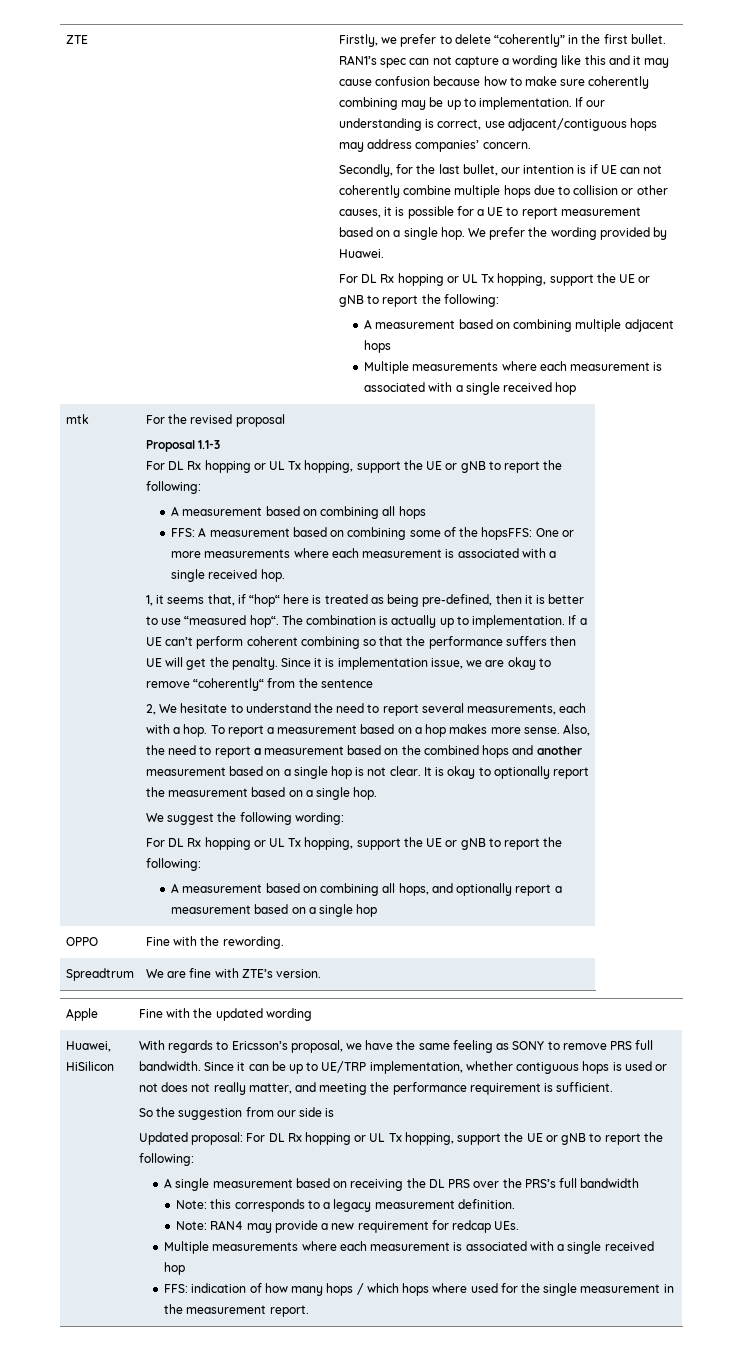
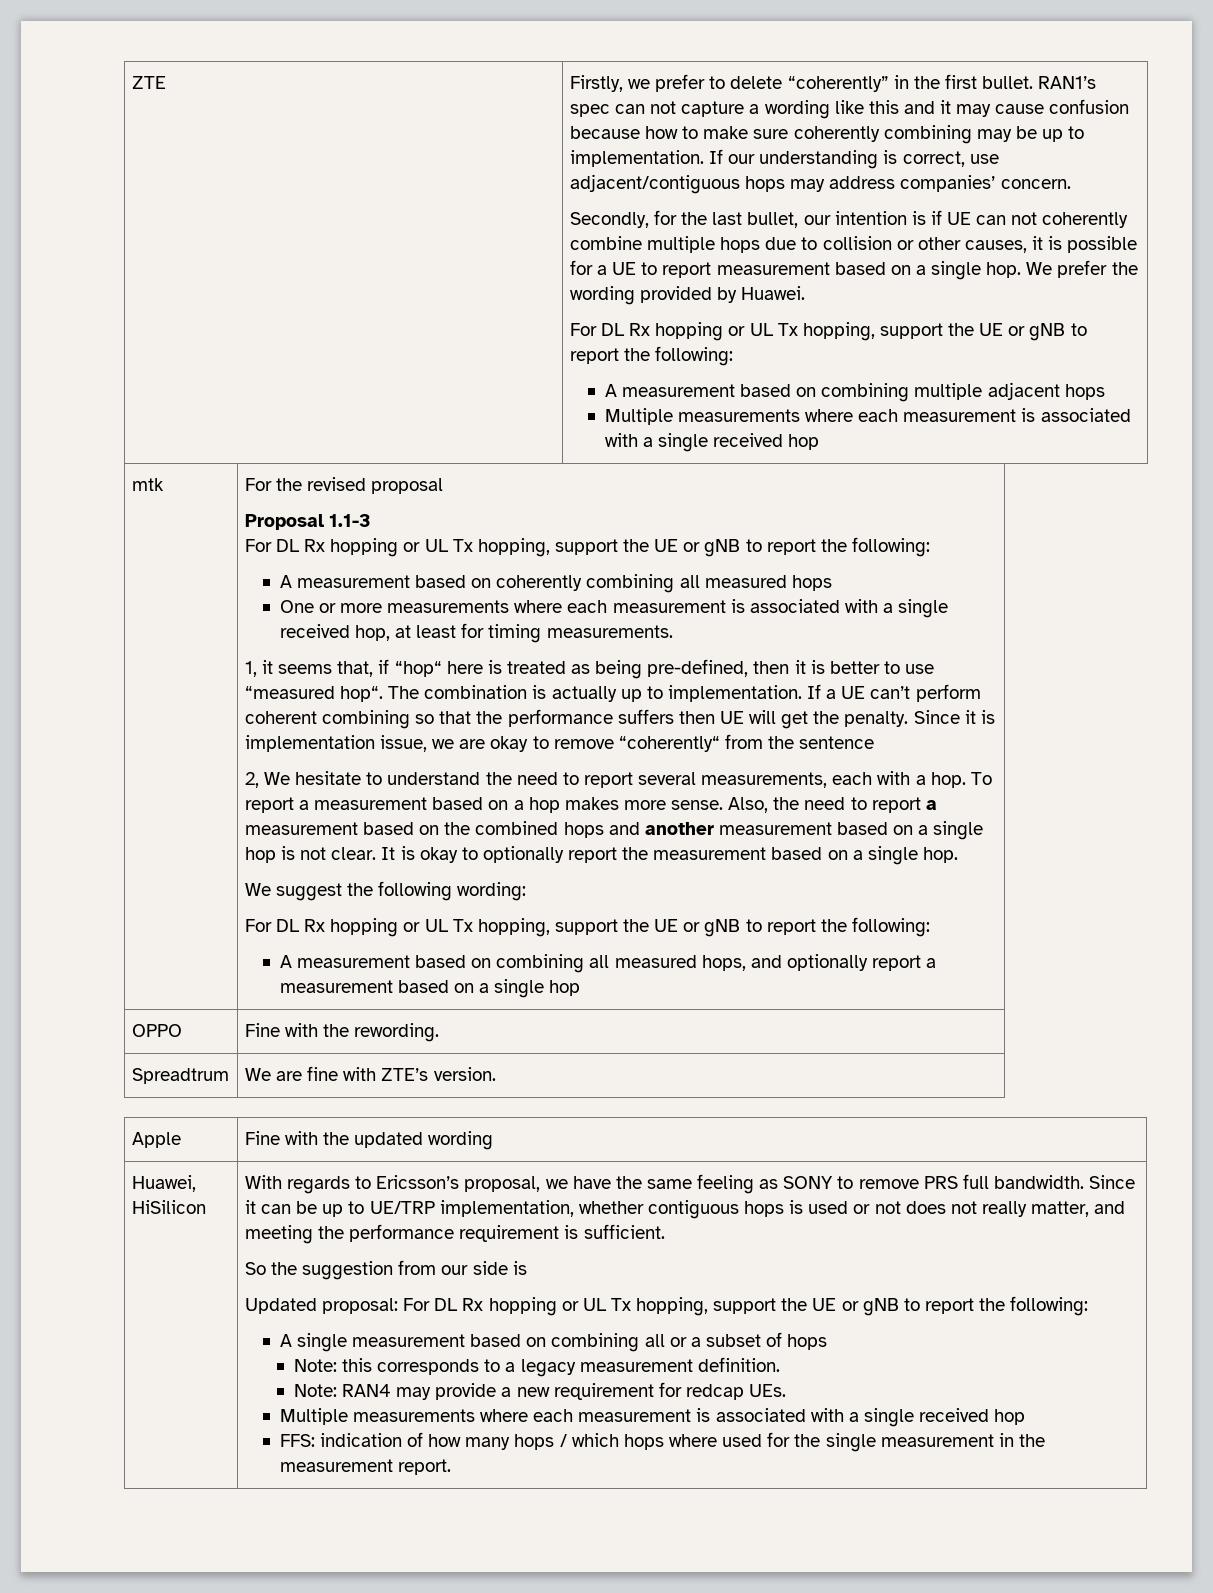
- A measurement based on combining all hops
- FFS: A measurement based on combining some of the hopsFFS: One or more measurements where each measurement is associated with a single received hop.
+ A measurement based on coherently combining all measured hops
+ One or more measurements where each measurement is associated with a single received hop, at least for timing measurements.
- A measurement based on combining all hops, and optionally report a measurement based on a single hop
+ A measurement based on combining all measured hops, and optionally report a measurement based on a single hop
- A single measurement based on receiving the DL PRS over the PRS’s full bandwidth
+ A single measurement based on combining all or a subset of hops

